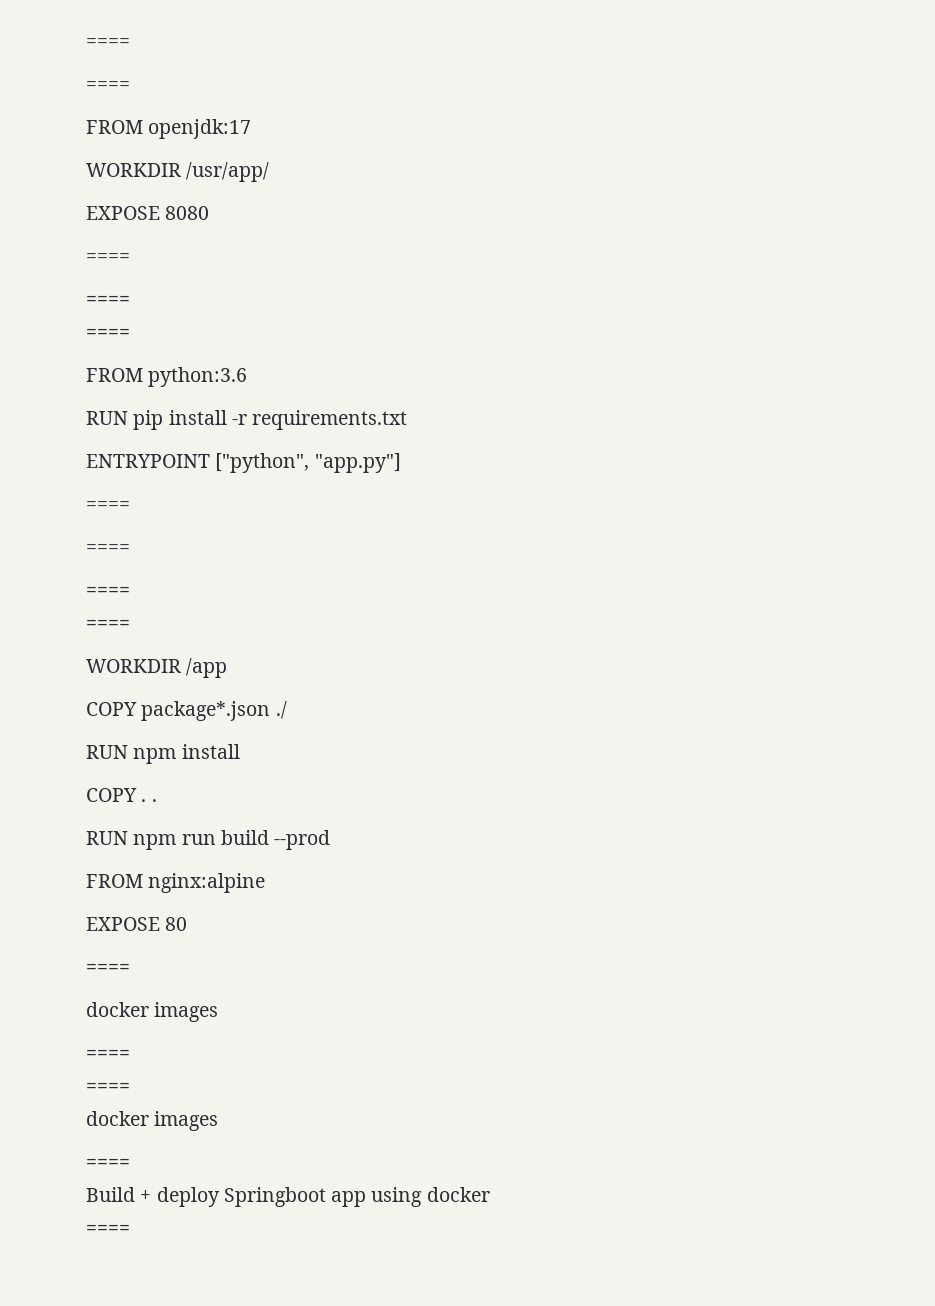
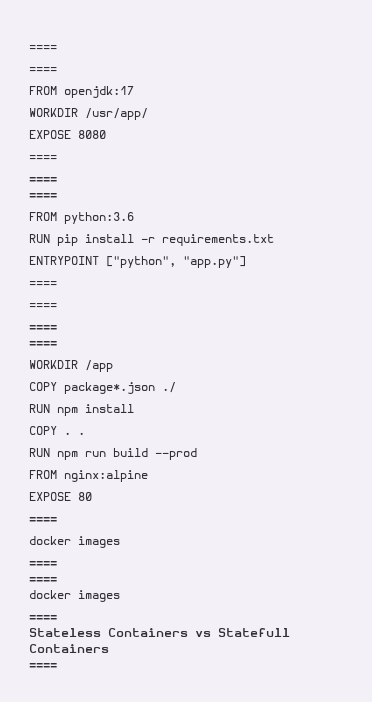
- Build + deploy Springboot app using docker
+ Stateless Containers vs Statefull Containers

